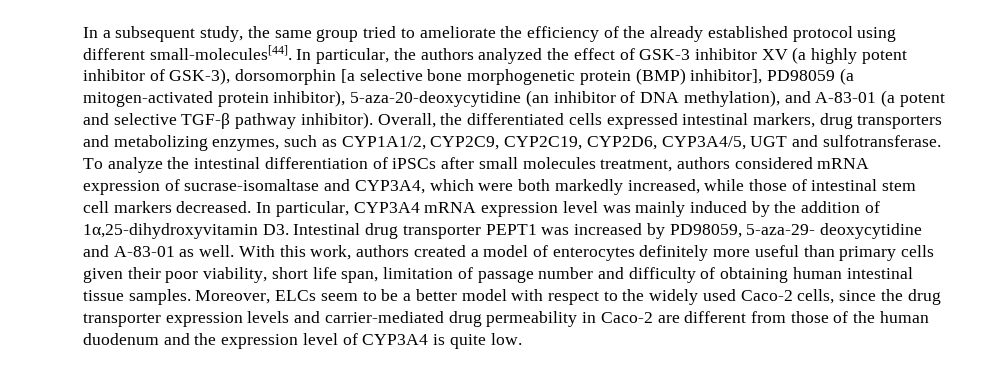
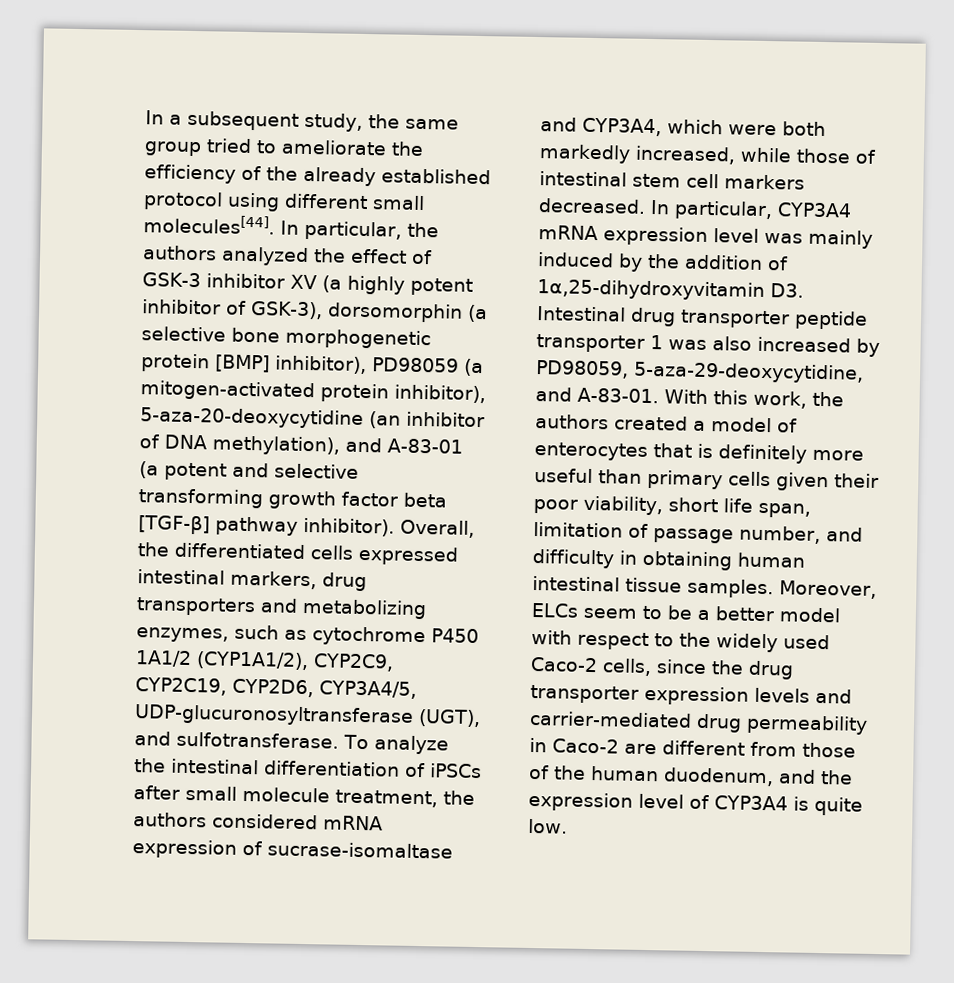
- In a subsequent study, the same group tried to ameliorate the efficiency of the already established protocol using different small-molecules[44].
+ In a subsequent study, the same group tried to ameliorate the efficiency of the already established protocol using different small molecules[44].
- In particular, the authors analyzed the effect of GSK-3 inhibitor XV (a highly potent inhibitor of GSK-3), dorsomorphin [a selective bone morphogenetic protein (BMP) inhibitor], PD98059 (a mitogen-activated protein inhibitor), 5-aza-20-deoxycytidine (an inhibitor of DNA methylation), and A-83-01 (a potent and selective TGF-β pathway inhibitor).
+ In particular, the authors analyzed the effect of GSK-3 inhibitor XV (a highly potent inhibitor of GSK-3), dorsomorphin (a selective bone morphogenetic protein [BMP] inhibitor), PD98059 (a mitogen-activated protein inhibitor), 5-aza-20-deoxycytidine (an inhibitor of DNA methylation), and A-83-01 (a potent and selective transforming growth factor beta [TGF-β] pathway inhibitor).
- Overall, the differentiated cells expressed intestinal markers, drug transporters and metabolizing enzymes, such as CYP1A1/2, CYP2C9, CYP2C19, CYP2D6, CYP3A4/5, UGT and sulfotransferase.
+ Overall, the differentiated cells expressed intestinal markers, drug transporters and metabolizing enzymes, such as cytochrome P450 1A1/2 (CYP1A1/2), CYP2C9, CYP2C19, CYP2D6, CYP3A4/5, UDP-glucuronosyltransferase (UGT), and sulfotransferase.
- To analyze the intestinal differentiation of iPSCs after small molecules treatment, authors considered mRNA expression of sucrase-isomaltase and CYP3A4, which were both markedly increased, while those of intestinal stem cell markers decreased.
+ To analyze the intestinal differentiation of iPSCs after small molecule treatment, the authors considered mRNA expression of sucrase-isomaltase and CYP3A4, which were both markedly increased, while those of intestinal stem cell markers decreased.
- In particular, CYP3A4 mRNA expression level was mainly induced by the addition of 1α,25-dihydroxyvitamin D3. Intestinal drug transporter PEPT1 was increased by PD98059, 5-aza-29- deoxycytidine and A-83-01 as well.
+ In particular, CYP3A4 mRNA expression level was mainly induced by the addition of 1α,25-dihydroxyvitamin D3. Intestinal drug transporter peptide transporter 1 was also increased by PD98059, 5-aza-29-deoxycytidine, and A-83-01.
- With this work, authors created a model of enterocytes definitely more useful than primary cells given their poor viability, short life span, limitation of passage number and difficulty of obtaining human intestinal tissue samples.
+ With this work, the authors created a model of enterocytes that is definitely more useful than primary cells given their poor viability, short life span, limitation of passage number, and difficulty in obtaining human intestinal tissue samples.
- Moreover, ELCs seem to be a better model with respect to the widely used Caco-2 cells, since the drug transporter expression levels and carrier-mediated drug permeability in Caco-2 are different from those of the human duodenum and the expression level of CYP3A4 is quite low.
+ Moreover, ELCs seem to be a better model with respect to the widely used Caco-2 cells, since the drug transporter expression levels and carrier-mediated drug permeability in Caco-2 are different from those of the human duodenum, and the expression level of CYP3A4 is quite low.

